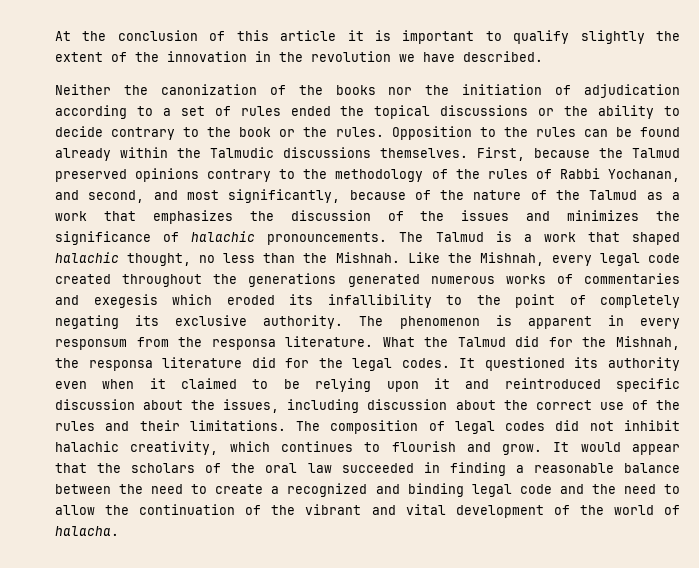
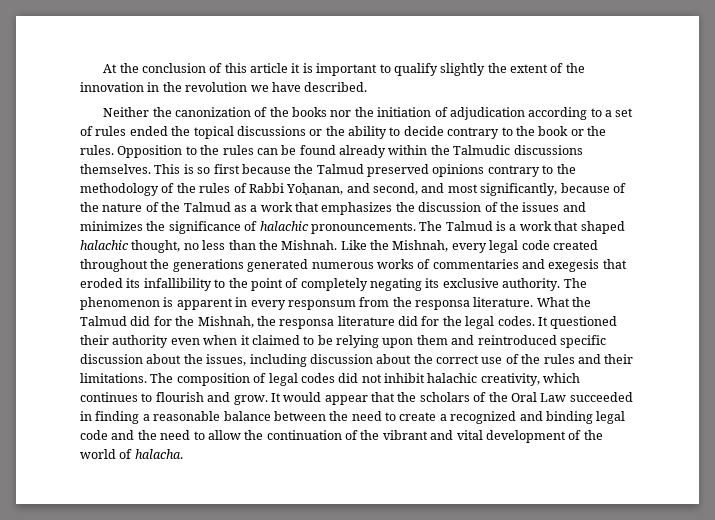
- First, because the Talmud preserved opinions contrary to the methodology of the rules of Rabbi Yochanan, and second, and most significantly, because of the nature of the Talmud as a work that emphasizes the discussion of the issues and minimizes the significance of halachic pronouncements.
+ This is so first because the Talmud preserved opinions contrary to the methodology of the rules of Rabbi Yoḥanan, and second, and most significantly, because of the nature of the Talmud as a work that emphasizes the discussion of the issues and minimizes the significance of halachic pronouncements.
- Like the Mishnah, every legal code created throughout the generations generated numerous works of commentaries and exegesis which eroded its infallibility to the point of completely negating its exclusive authority.
+ Like the Mishnah, every legal code created throughout the generations generated numerous works of commentaries and exegesis that eroded its infallibility to the point of completely negating its exclusive authority.
- It questioned its authority even when it claimed to be relying upon it and reintroduced specific discussion about the issues, including discussion about the correct use of the rules and their limitations.
+ It questioned their authority even when it claimed to be relying upon them and reintroduced specific discussion about the issues, including discussion about the correct use of the rules and their limitations.
- It would appear that the scholars of the oral law succeeded in finding a reasonable balance between the need to create a recognized and binding legal code and the need to allow the continuation of the vibrant and vital development of the world of halacha.
+ It would appear that the scholars of the Oral Law succeeded in finding a reasonable balance between the need to create a recognized and binding legal code and the need to allow the continuation of the vibrant and vital development of the world of halacha.

